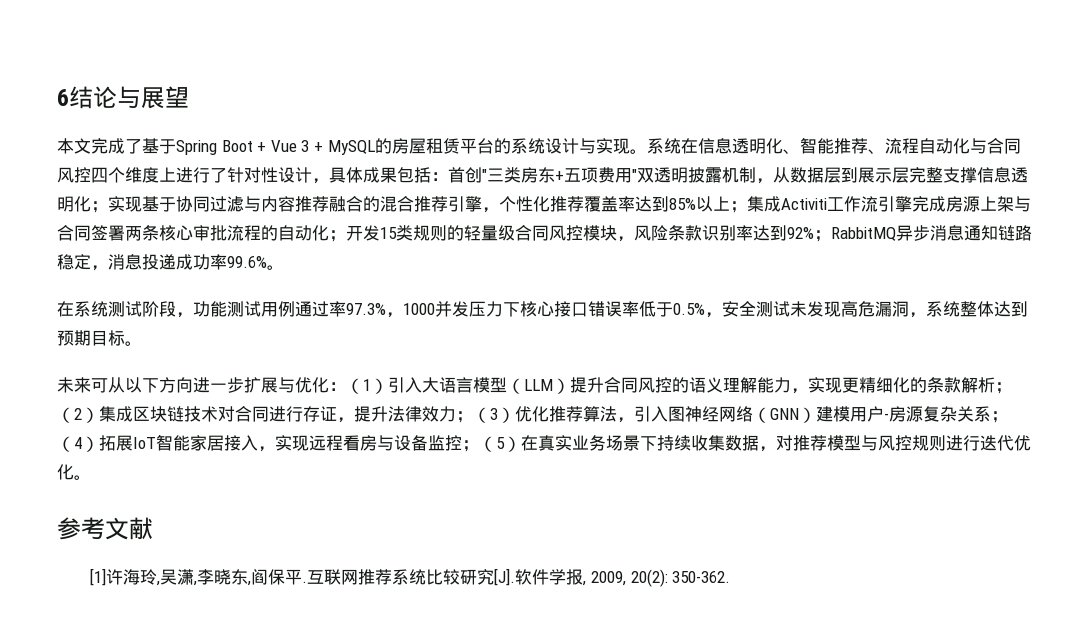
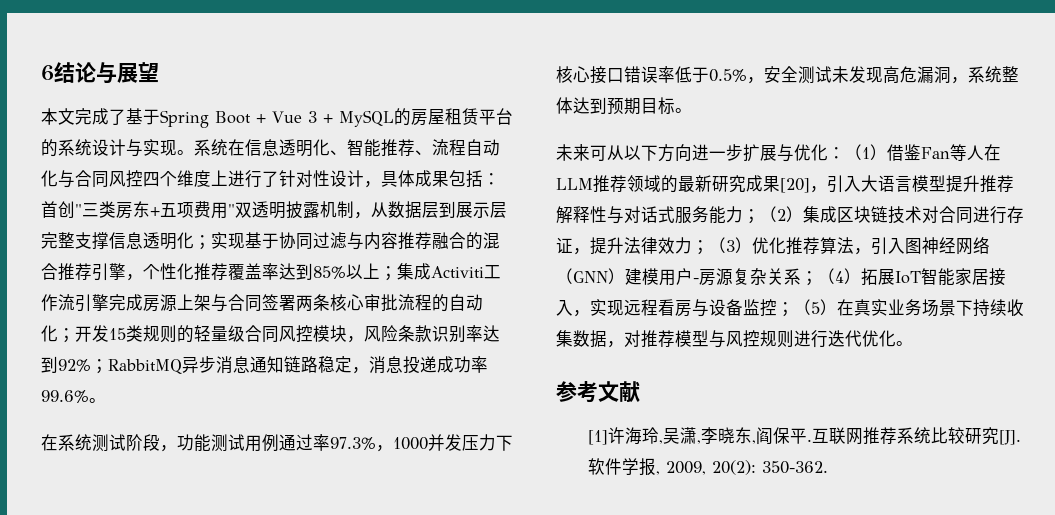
- （1）引入大语言模型（LLM）提升合同风控的语义理解能力，实现更精细化的条款解析；
+ （1）借鉴Fan等人在LLM推荐领域的最新研究成果[20]，引入大语言模型提升推荐解释性与对话式服务能力；

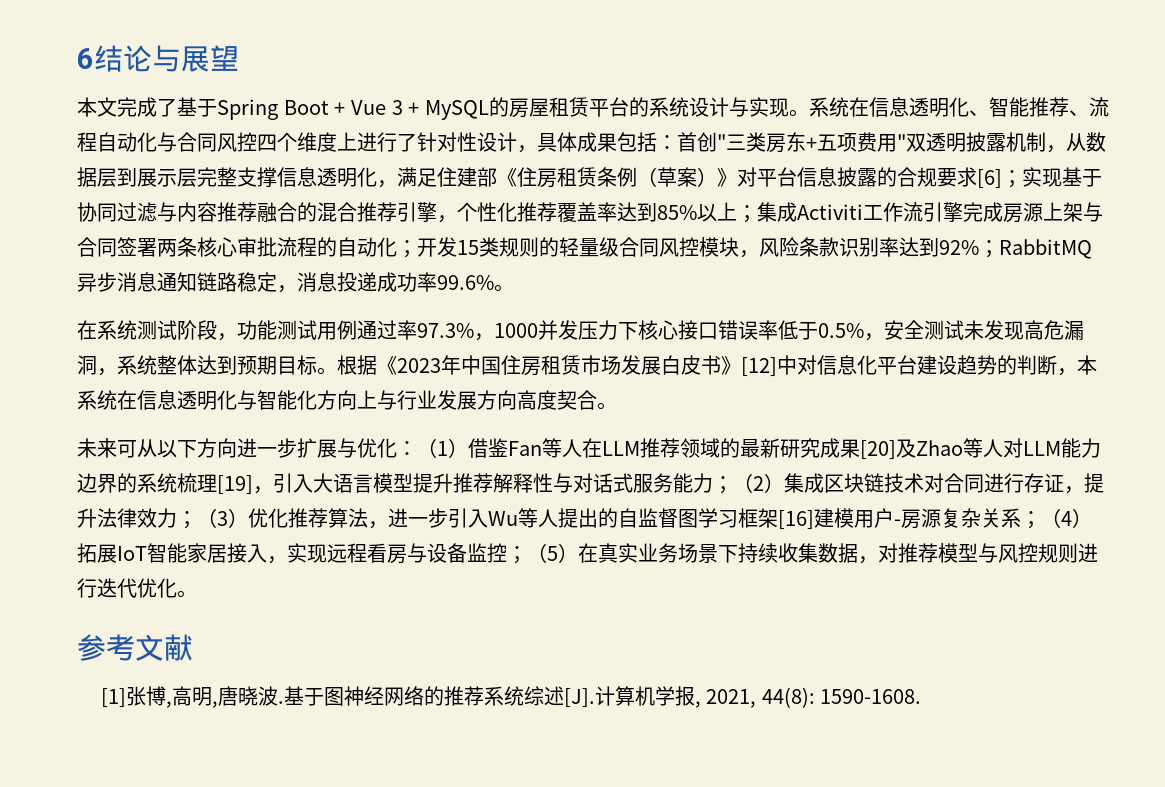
- 首创"三类房东+五项费用"双透明披露机制，从数据层到展示层完整支撑信息透明化；
+ 首创"三类房东+五项费用"双透明披露机制，从数据层到展示层完整支撑信息透明化，满足住建部《住房租赁条例（草案）》对平台信息披露的合规要求[6]；
+ 根据《2023年中国住房租赁市场发展白皮书》[12]中对信息化平台建设趋势的判断，本系统在信息透明化与智能化方向上与行业发展方向高度契合。
- （1）借鉴Fan等人在LLM推荐领域的最新研究成果[20]，引入大语言模型提升推荐解释性与对话式服务能力；
+ （1）借鉴Fan等人在LLM推荐领域的最新研究成果[20]及Zhao等人对LLM能力边界的系统梳理[19]，引入大语言模型提升推荐解释性与对话式服务能力；
- （3）优化推荐算法，引入图神经网络（GNN）建模用户-房源复杂关系；
+ （3）优化推荐算法，进一步引入Wu等人提出的自监督图学习框架[16]建模用户-房源复杂关系；
- [1]许海玲,吴潇,李晓东,阎保平.互联网推荐系统比较研究[J].软件学报, 2009, 20(2): 350-362.
+ [1]张博,高明,唐晓波.基于图神经网络的推荐系统综述[J].计算机学报, 2021, 44(8): 1590-1608.

